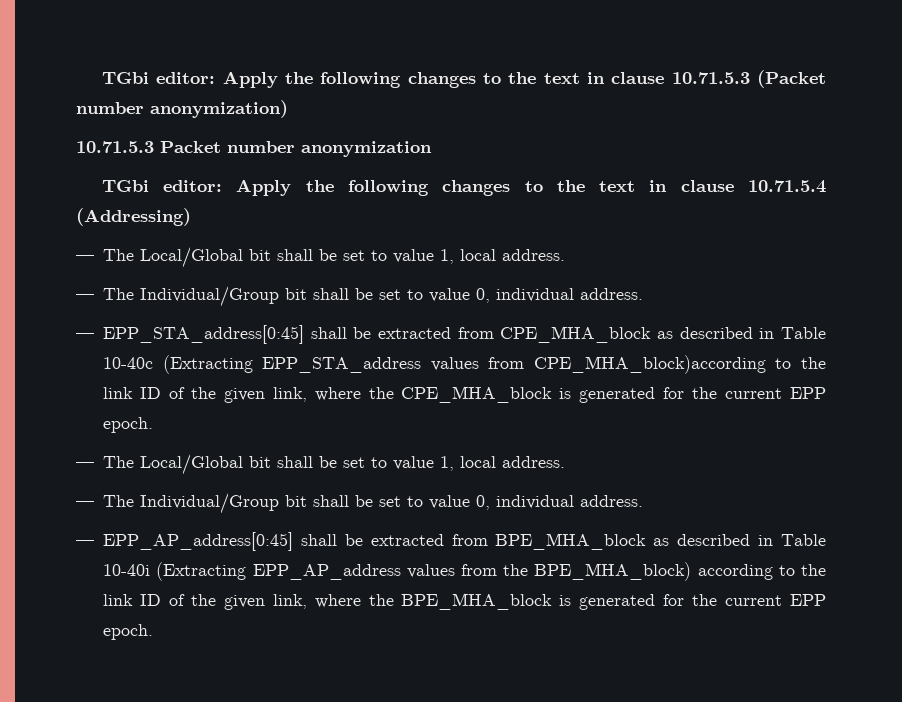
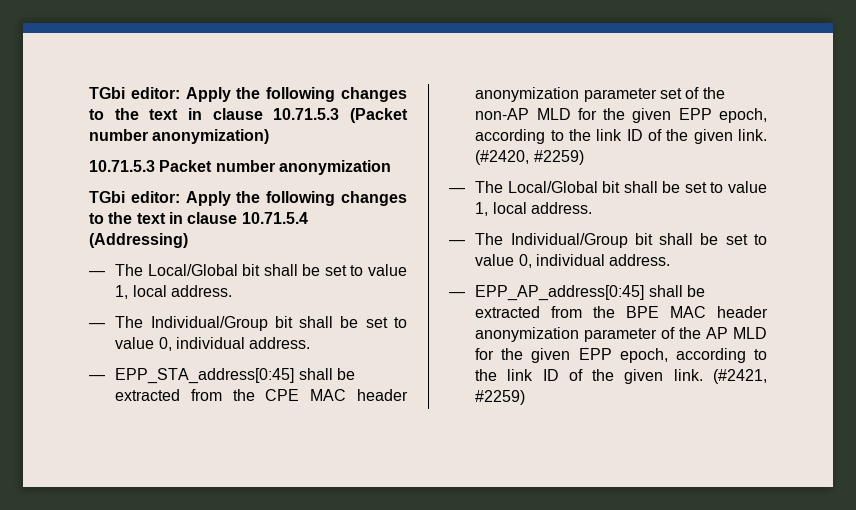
- — EPP_STA_address[0:45] shall be extracted from CPE_MHA_block as described in Table 10-40c (Extracting EPP_STA_address values from CPE_MHA_block)according to the link ID of the given link, where the CPE_MHA_block is generated for the current EPP epoch.
+ — EPP_STA_address[0:45] shall be extracted from the CPE MAC header anonymization parameter set of the non-AP MLD for the given EPP epoch, according to the link ID of the given link. (#2420, #2259)
- — EPP_AP_address[0:45] shall be extracted from BPE_MHA_block as described in Table 10-40i (Extracting EPP_AP_address values from the BPE_MHA_block) according to the link ID of the given link, where the BPE_MHA_block is generated for the current EPP epoch.
+ — EPP_AP_address[0:45] shall be extracted from the BPE MAC header anonymization parameter of the AP MLD for the given EPP epoch, according to the link ID of the given link. (#2421, #2259)

